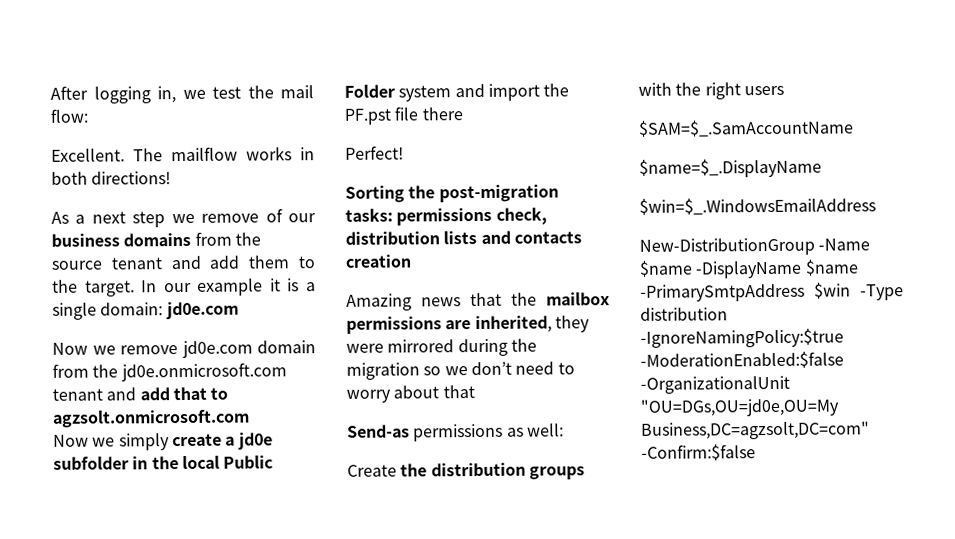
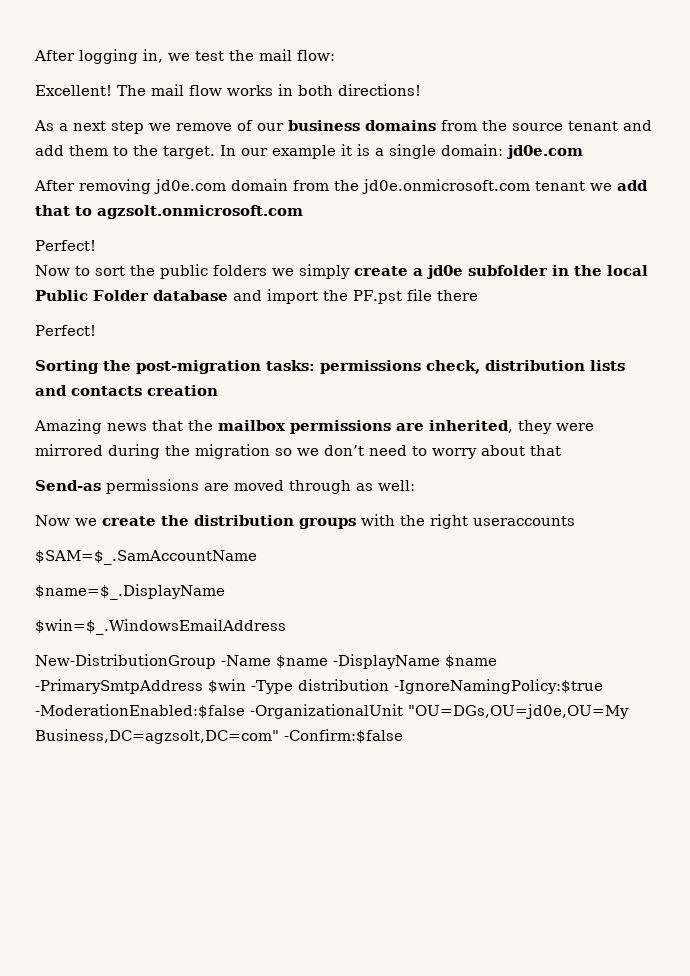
- Excellent. The mailflow works in both directions!
+ Excellent! The mail flow works in both directions!
- Now we remove jd0e.com domain from the jd0e.onmicrosoft.com tenant and add that to agzsolt.onmicrosoft.com
- Now we simply create a jd0e subfolder in the local Public Folder system and import the PF.pst file there
+ After removing jd0e.com domain from the jd0e.onmicrosoft.com tenant we add that to agzsolt.onmicrosoft.com
+ Perfect!
+ Now to sort the public folders we simply create a jd0e subfolder in the local Public Folder database and import the PF.pst file there
- Send-as permissions as well:
+ Send-as permissions are moved through as well:
- Create the distribution groups with the right users
+ Now we create the distribution groups with the right useraccounts

